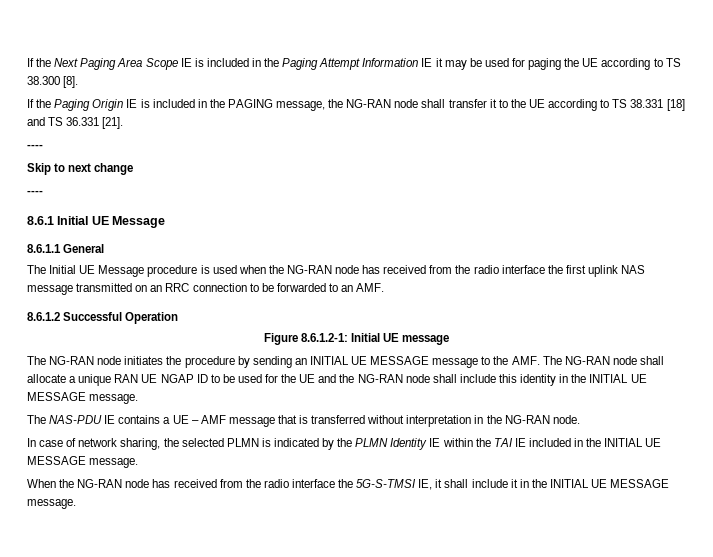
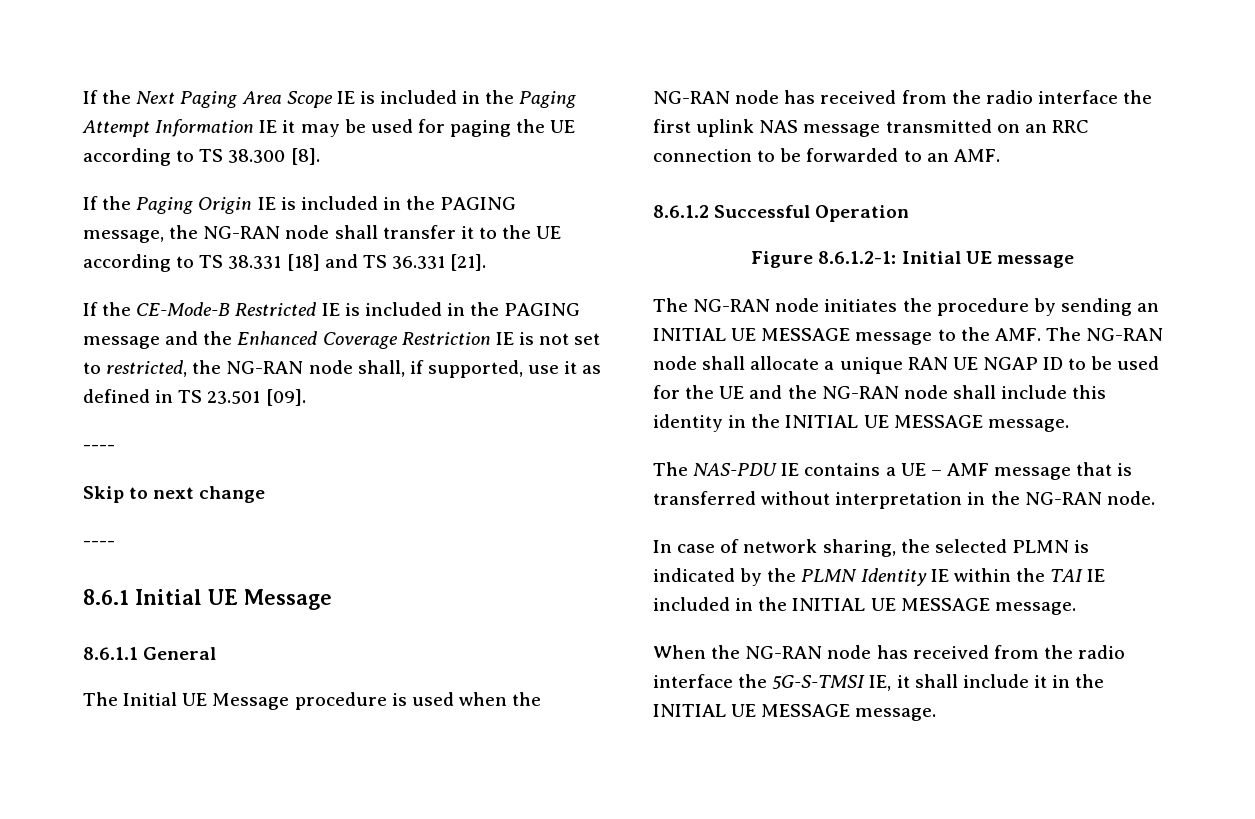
+ If the CE-Mode-B Restricted IE is included in the PAGING message and the Enhanced Coverage Restriction IE is not set to restricted, the NG-RAN node shall, if supported, use it as defined in TS 23.501 [09].

